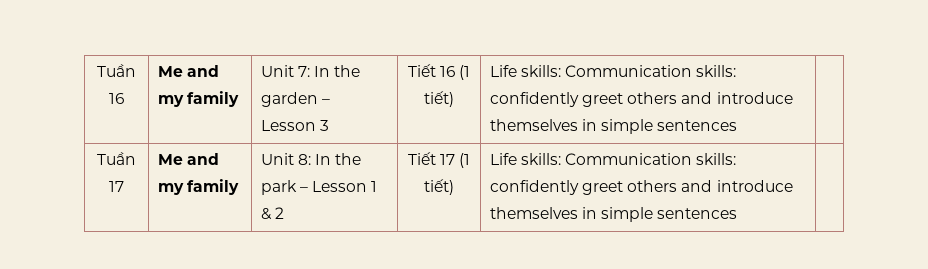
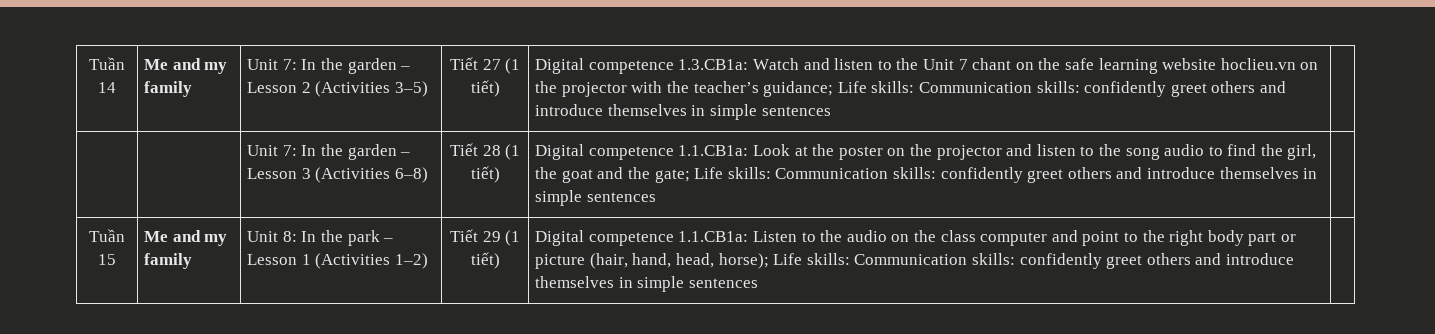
- Tuần 16
+ Tuần 14
- Unit 7: In the garden – Lesson 3 | Tiết 16 (1 tiết) | Life skills: Communication skills: confidently greet others and introduce themselves in simple sentences
+ Unit 7: In the garden – Lesson 2 (Activities 3–5) | Tiết 27 (1 tiết) | Digital competence 1.3.CB1a: Watch and listen to the Unit 7 chant on the safe learning website hoclieu.vn on the projector with the teacher’s guidance; Life skills: Communication skills: confidently greet others and introduce themselves in simple sentences |
+ | | Unit 7: In the garden – Lesson 3 (Activities 6–8) | Tiết 28 (1 tiết) | Digital competence 1.1.CB1a: Look at the poster on the projector and listen to the song audio to find the girl, the goat and the gate; Life skills: Communication skills: confidently greet others and introduce themselves in simple sentences
- Tuần 17
+ Tuần 15
- Unit 8: In the park – Lesson 1 & 2 | Tiết 17 (1 tiết) | Life skills: Communication skills: confidently greet others and introduce themselves in simple sentences
+ Unit 8: In the park – Lesson 1 (Activities 1–2) | Tiết 29 (1 tiết) | Digital competence 1.1.CB1a: Listen to the audio on the class computer and point to the right body part or picture (hair, hand, head, horse); Life skills: Communication skills: confidently greet others and introduce themselves in simple sentences

